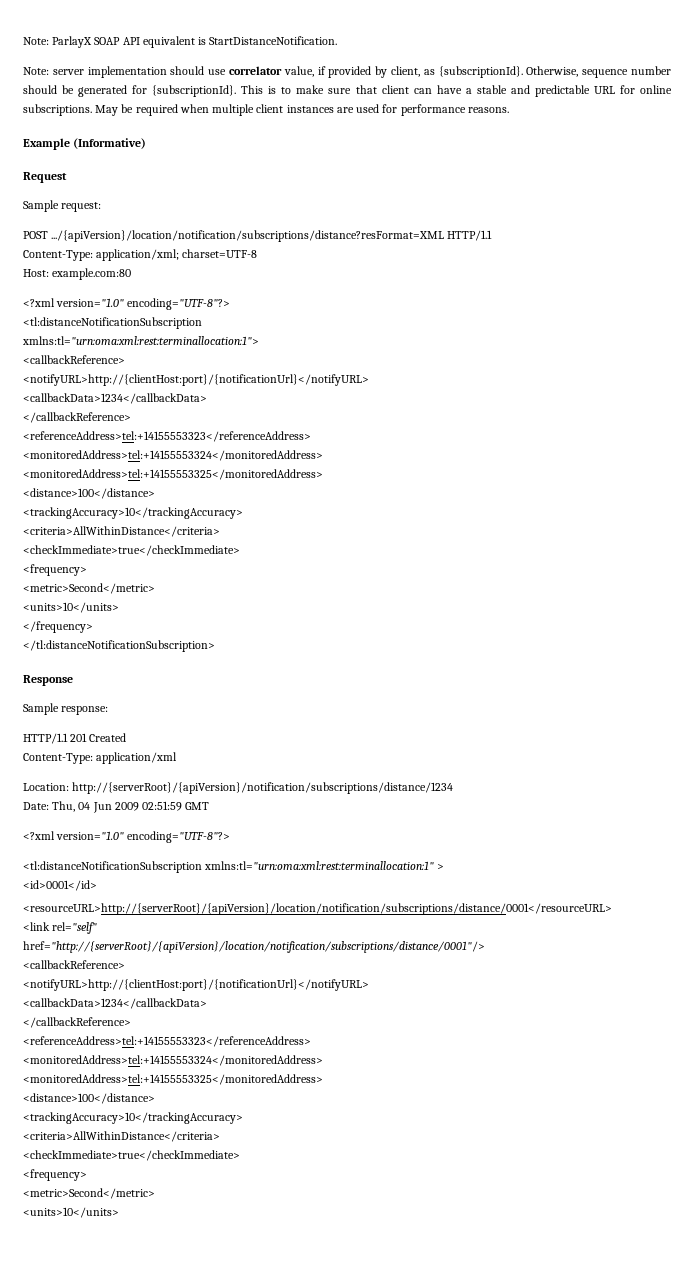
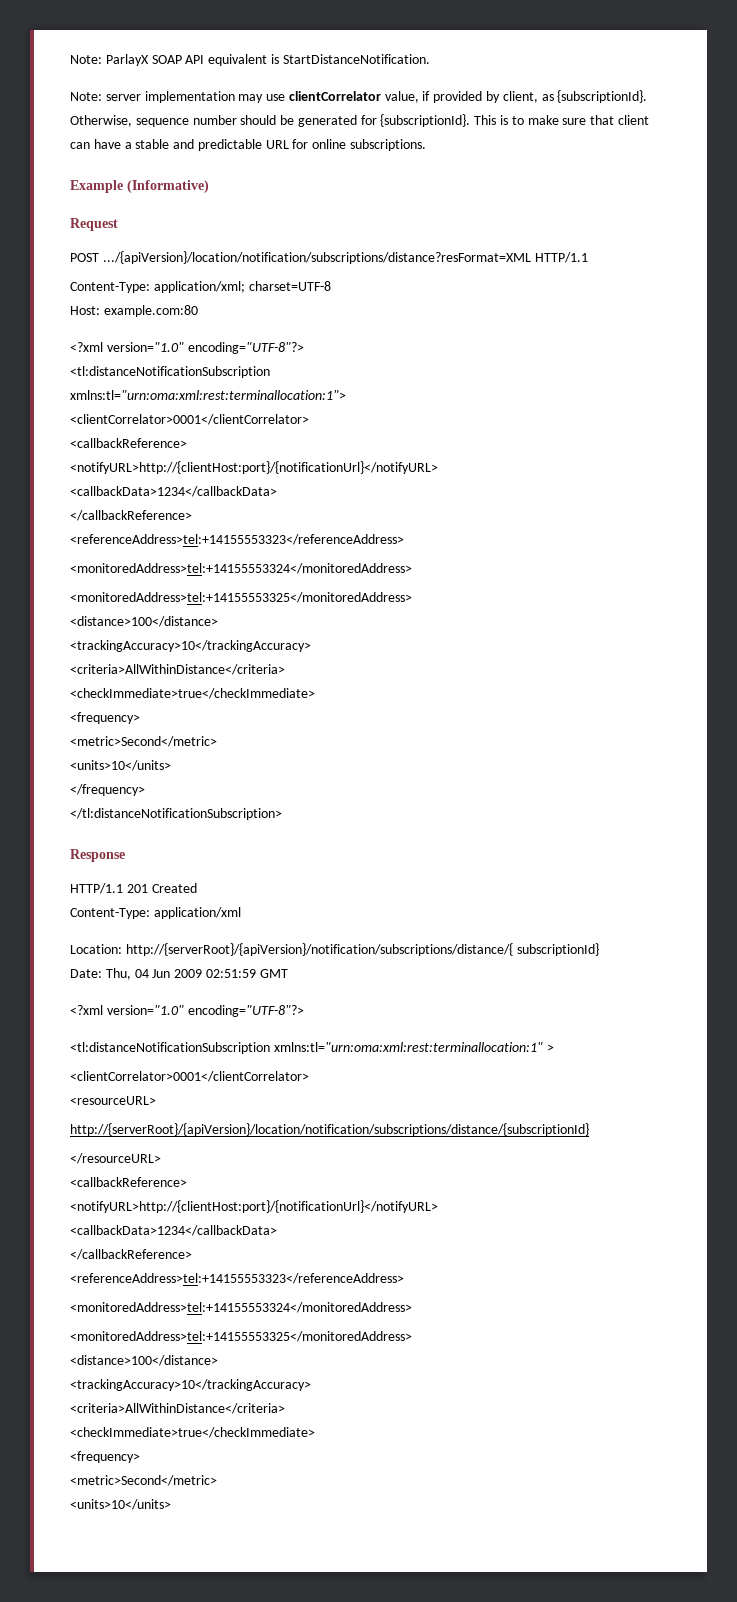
- Note: server implementation should use correlator value, if provided by client, as {subscriptionId}.
+ Note: server implementation may use clientCorrelator value, if provided by client, as {subscriptionId}.
- May be required when multiple client instances are used for performance reasons.
- Sample request:
  xmlns:tl="urn:oma:xml:rest:terminallocation:1">
+ <clientCorrelator>0001</clientCorrelator>
- Sample response:
- Location: http://{serverRoot}/{apiVersion}/notification/subscriptions/distance/1234
+ Location: http://{serverRoot}/{apiVersion}/notification/subscriptions/distance/{ subscriptionId}
  <tl:distanceNotificationSubscription xmlns:tl="urn:oma:xml:rest:terminallocation:1" >
- <id>0001</id>
- <resourceURL>http://{serverRoot}/{apiVersion}/location/notification/subscriptions/distance/0001</resourceURL>
- <link rel="self"
- href="http://{serverRoot}/{apiVersion}/location/notification/subscriptions/distance/0001"/>
+ <clientCorrelator>0001</clientCorrelator>
+ <resourceURL>
+ http://{serverRoot}/{apiVersion}/location/notification/subscriptions/distance/{subscriptionId}
+ </resourceURL>

